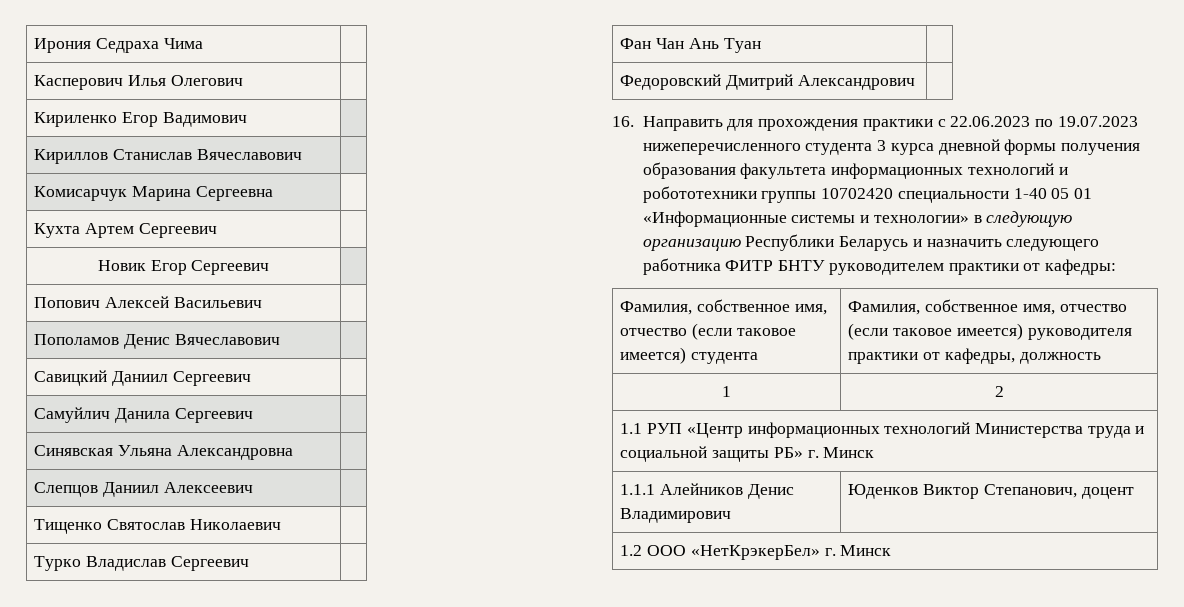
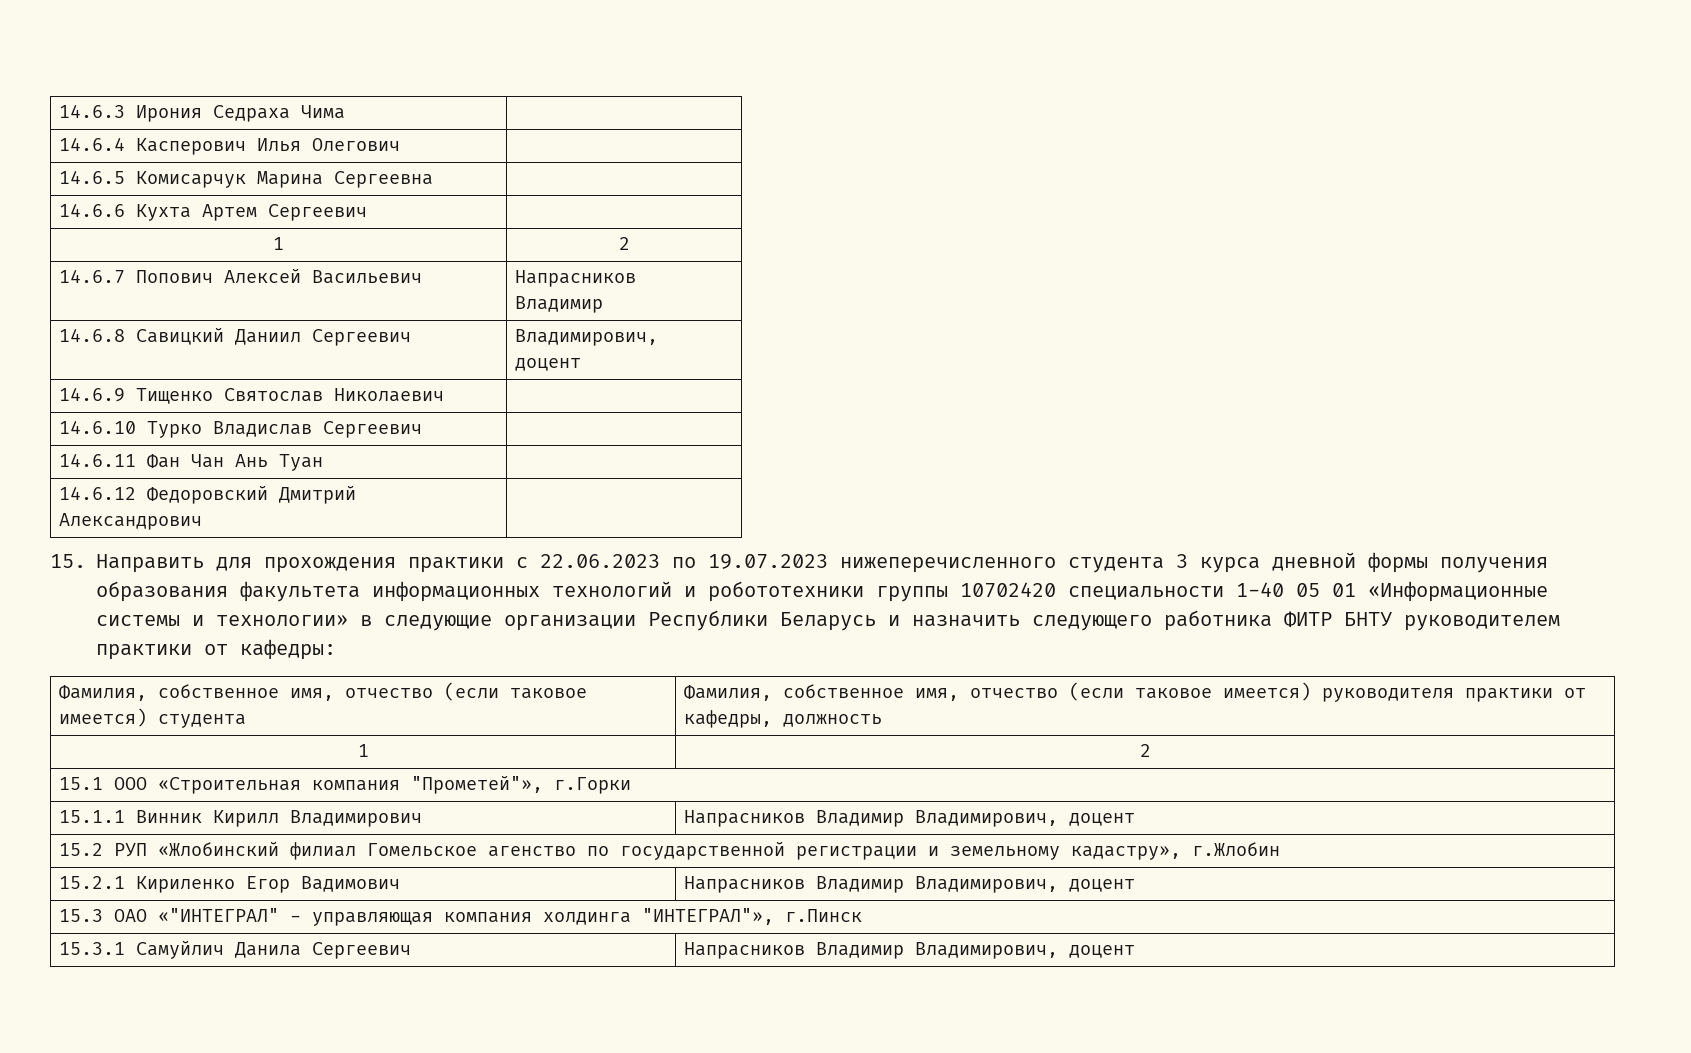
- Ирония Седраха Чима |
+ 14.6.3 Ирония Седраха Чима |
- Касперович Илья Олегович |
+ 14.6.4 Касперович Илья Олегович |
- Кириленко Егор Вадимович |
- Кириллов Станислав Вячеславович |
- Комисарчук Марина Сергеевна |
+ 14.6.5 Комисарчук Марина Сергеевна |
- Кухта Артем Сергеевич |
- Новик Егор Сергеевич |
- Попович Алексей Васильевич |
- Пополамов Денис Вячеславович |
- Савицкий Даниил Сергеевич |
- Самуйлич Данила Сергеевич |
- Синявская Ульяна Александровна |
- Слепцов Даниил Алексеевич |
- Тищенко Святослав Николаевич |
+ 14.6.6 Кухта Артем Сергеевич |
+ 1 | 2
+ 14.6.7 Попович Алексей Васильевич | Напрасников Владимир
+ 14.6.8 Савицкий Даниил Сергеевич | Владимирович, доцент
+ 14.6.9 Тищенко Святослав Николаевич |
- Турко Владислав Сергеевич |
+ 14.6.10 Турко Владислав Сергеевич |
- Фан Чан Ань Туан |
+ 14.6.11 Фан Чан Ань Туан |
- Федоровский Дмитрий Александрович |
+ 14.6.12 Федоровский Дмитрий Александрович |
- 16. Направить для прохождения практики с 22.06.2023 по 19.07.2023 нижеперечисленного студента 3 курса дневной формы получения образования факультета информационных технологий и робототехники группы 10702420 специальности 1-40 05 01 «Информационные системы и технологии» в следующую организацию Республики Беларусь и назначить следующего работника ФИТР БНТУ руководителем практики от кафедры:
+ 15. Направить для прохождения практики с 22.06.2023 по 19.07.2023 нижеперечисленного студента 3 курса дневной формы получения образования факультета информационных технологий и робототехники группы 10702420 специальности 1-40 05 01 «Информационные системы и технологии» в следующие организации Республики Беларусь и назначить следующего работника ФИТР БНТУ руководителем практики от кафедры:
- 1.1 РУП «Центр информационных технологий Министерства труда и социальной защиты РБ» г. Минск
- 1.1.1 Алейников Денис Владимирович | Юденков Виктор Степанович, доцент
- 1.2 ООО «НетКрэкерБел» г. Минск
+ 15.1 ООО «Строительная компания "Прометей"», г.Горки
+ 15.1.1 Винник Кирилл Владимирович | Напрасников Владимир Владимирович, доцент
+ 15.2 РУП «Жлобинский филиал Гомельское агенство по государственной регистрации и земельному кадастру», г.Жлобин
+ 15.2.1 Кириленко Егор Вадимович | Напрасников Владимир Владимирович, доцент
+ 15.3 ОАО «"ИНТЕГРАЛ" - управляющая компания холдинга "ИНТЕГРАЛ"», г.Пинск
+ 15.3.1 Самуйлич Данила Сергеевич | Напрасников Владимир Владимирович, доцент

